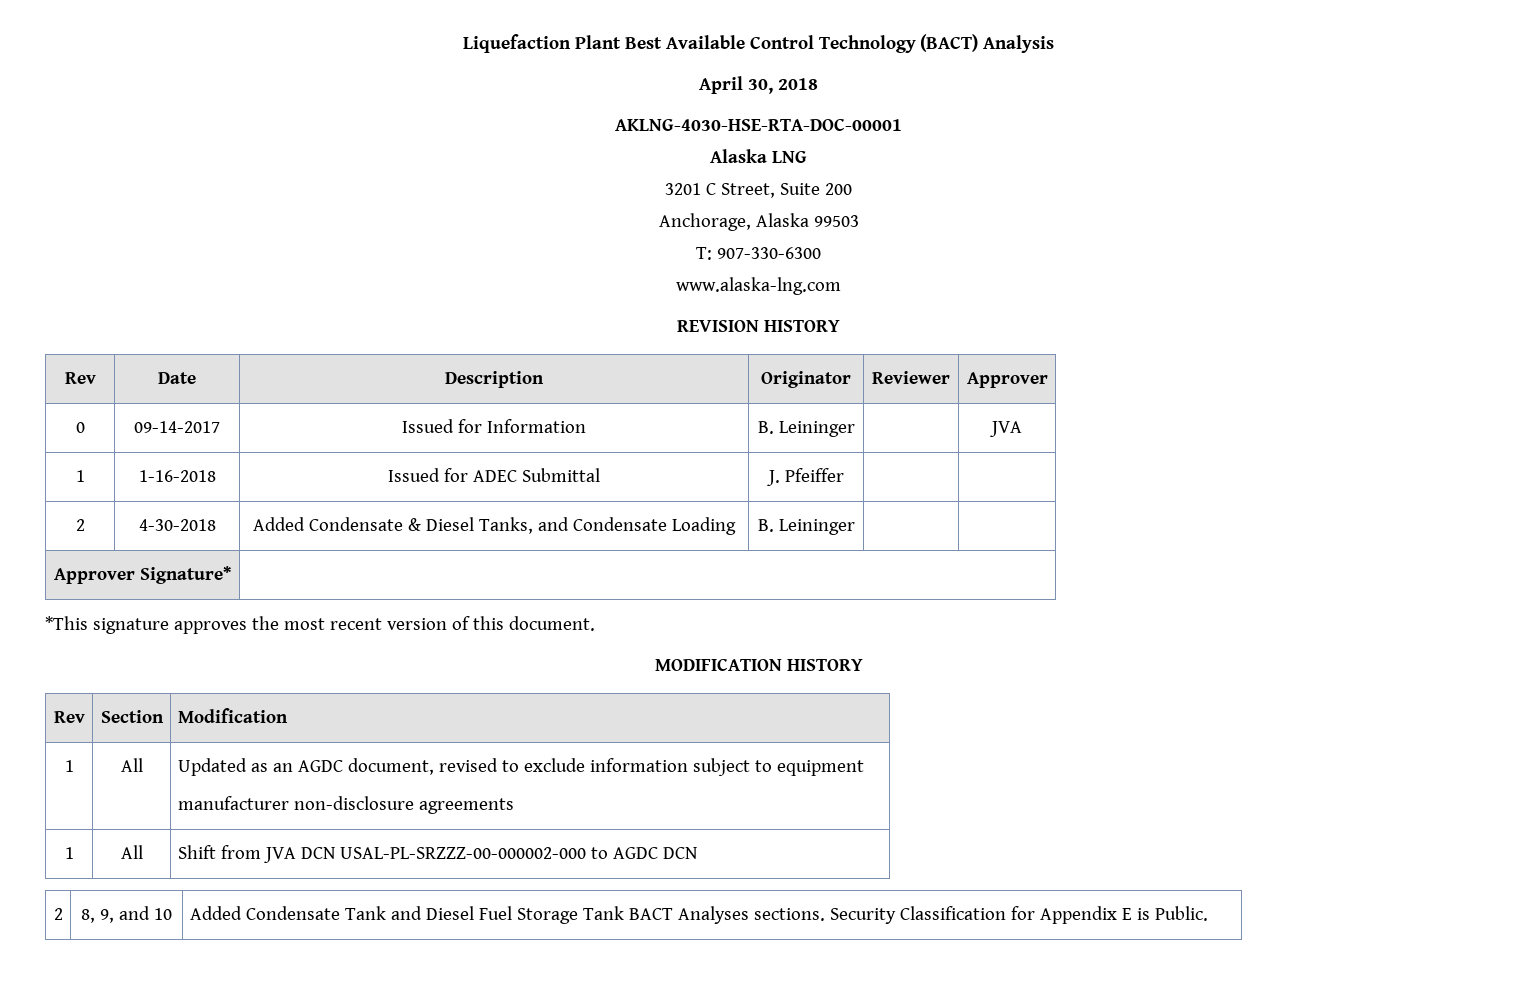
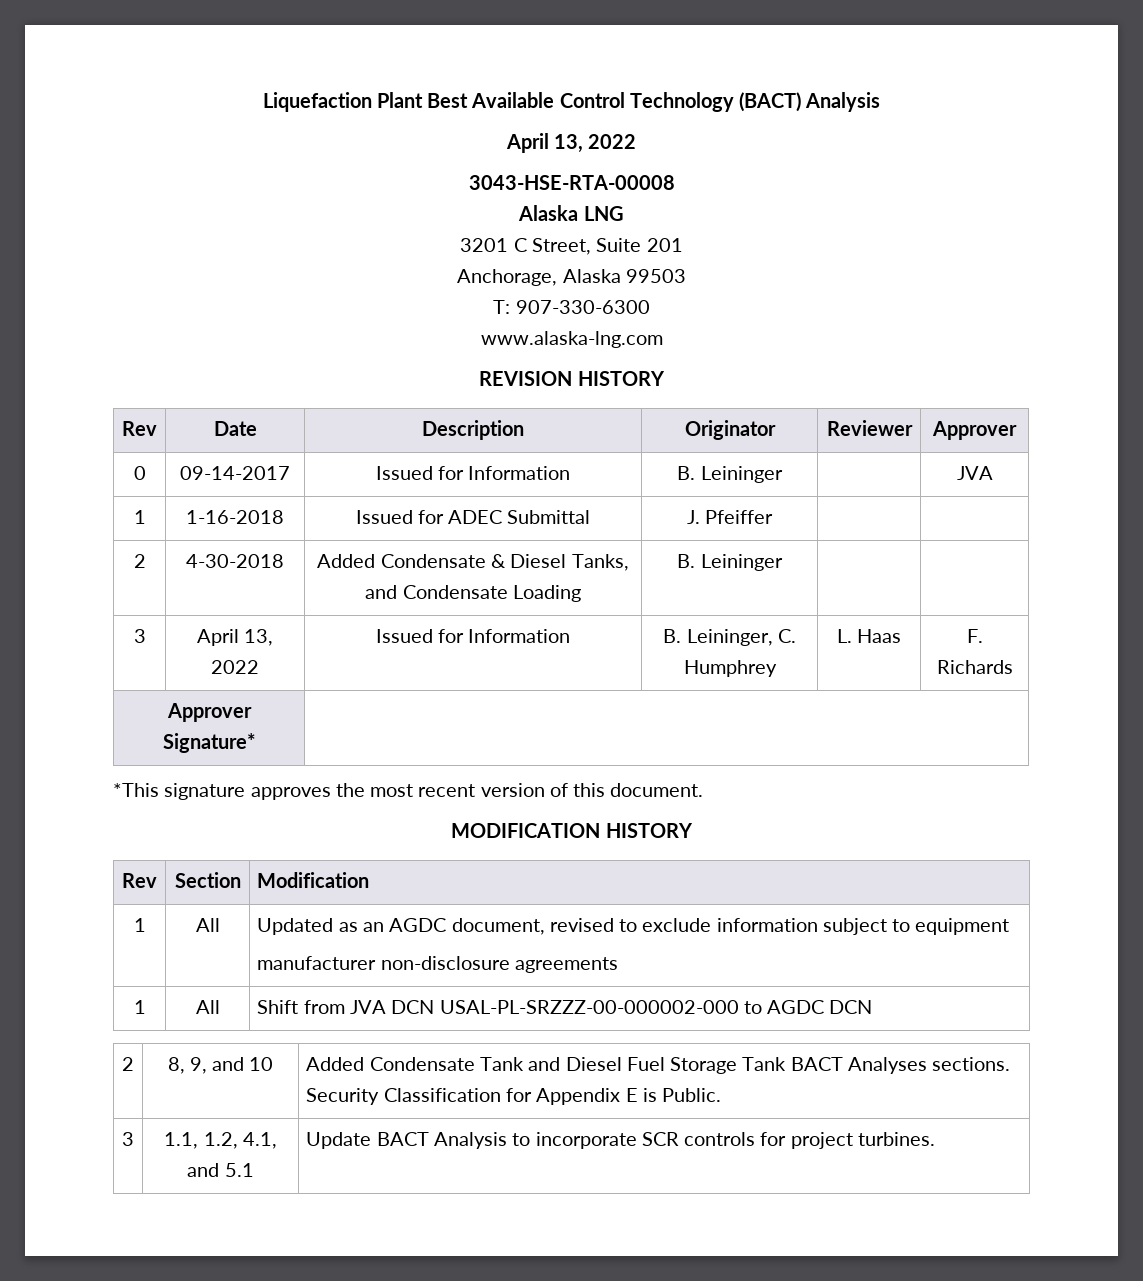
  Liquefaction Plant Best Available Control Technology (BACT) Analysis
- April 30, 2018
- AKLNG-4030-HSE-RTA-DOC-00001
+ April 13, 2022
+ 3043-HSE-RTA-00008
- 3201 C Street, Suite 200
+ 3201 C Street, Suite 201
+ 3 | April 13, 2022 | Issued for Information | B. Leininger, C. Humphrey | L. Haas | F. Richards
+ 3 | 1.1, 1.2, 4.1, and 5.1 | Update BACT Analysis to incorporate SCR controls for project turbines.

